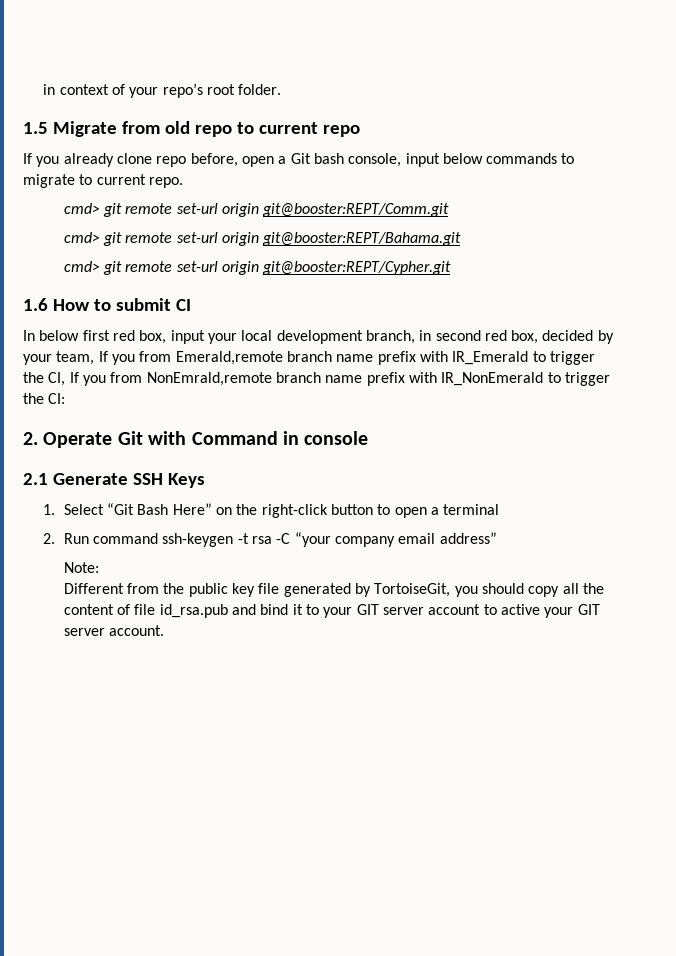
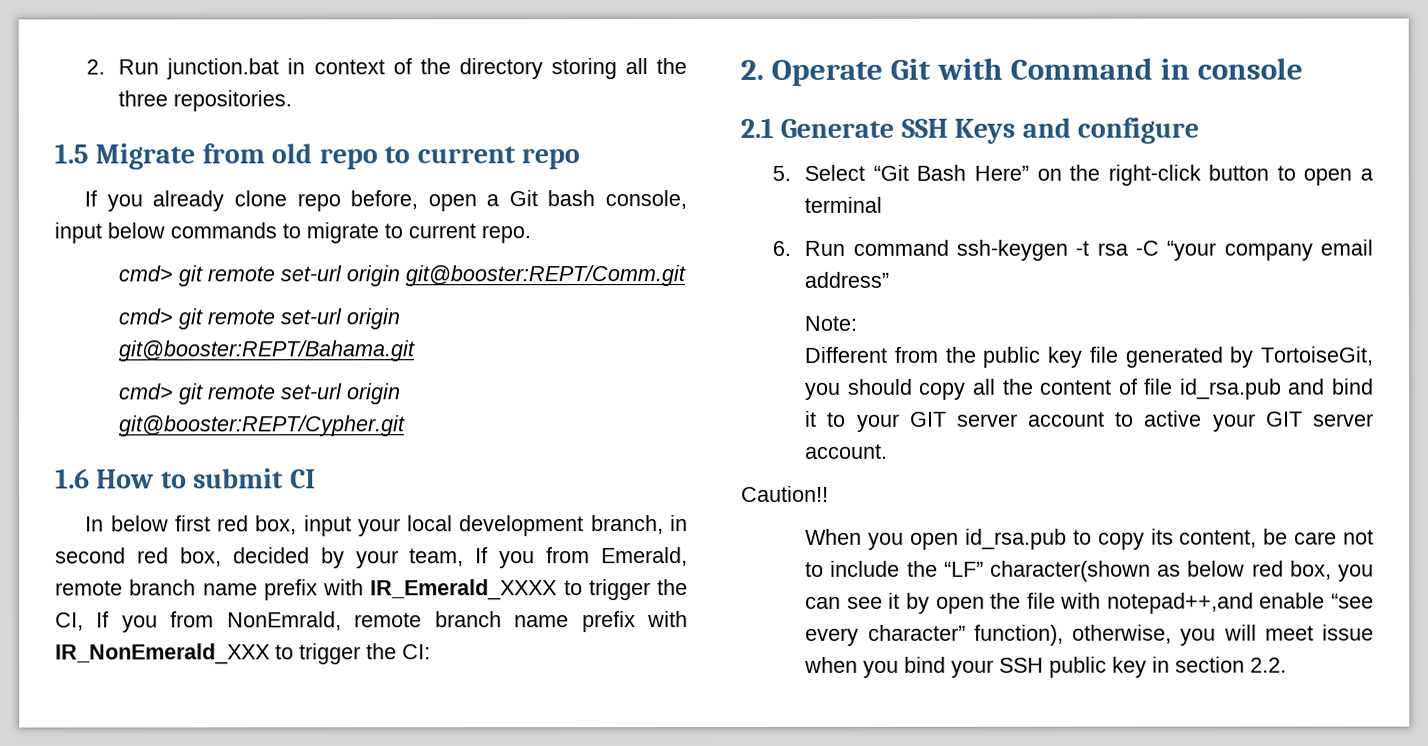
- in context of your repo’s root folder.
+ 2. Run junction.bat in context of the directory storing all the three repositories.
- In below first red box, input your local development branch, in second red box, decided by your team, If you from Emerald,remote branch name prefix with IR_Emerald to trigger the CI, If you from NonEmrald,remote branch name prefix with IR_NonEmerald to trigger the CI:
+ In below first red box, input your local development branch, in second red box, decided by your team, If you from Emerald, remote branch name prefix with IR_Emerald_XXXX to trigger the CI, If you from NonEmrald, remote branch name prefix with IR_NonEmerald_XXX to trigger the CI:
- 2.1 Generate SSH Keys
- 1. Select “Git Bash Here” on the right-click button to open a terminal
+ 2.1 Generate SSH Keys and configure
+ 5. Select “Git Bash Here” on the right-click button to open a terminal
- 2. Run command ssh-keygen -t rsa -C “your company email address”
+ 6. Run command ssh-keygen -t rsa -C “your company email address”
+ Caution!!
+ When you open id_rsa.pub to copy its content, be care not to include the “LF” character(shown as below red box, you can see it by open the file with notepad++,and enable “see every character” function), otherwise, you will meet issue when you bind your SSH public key in section 2.2.

